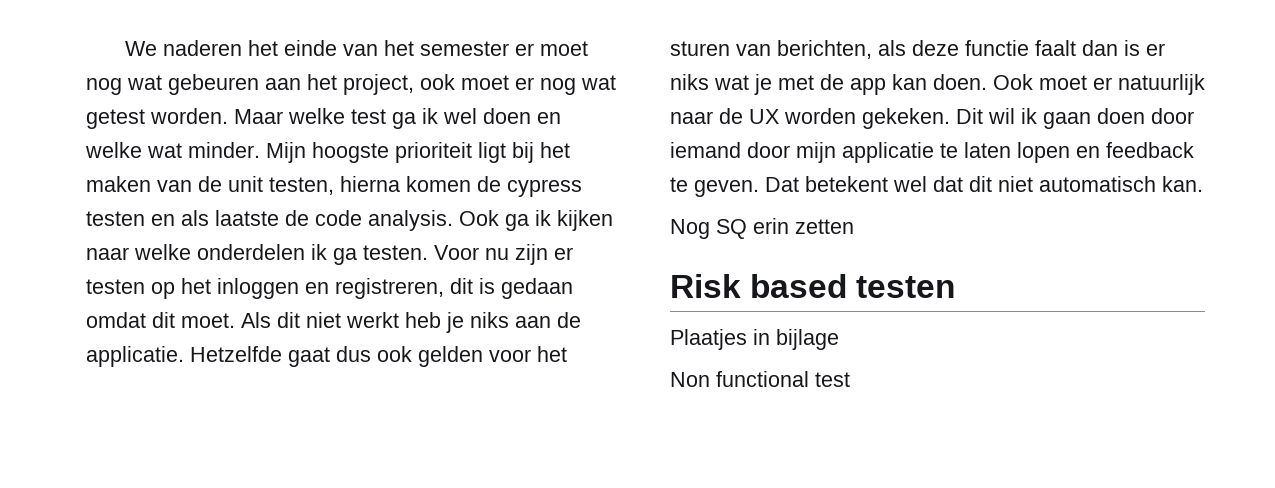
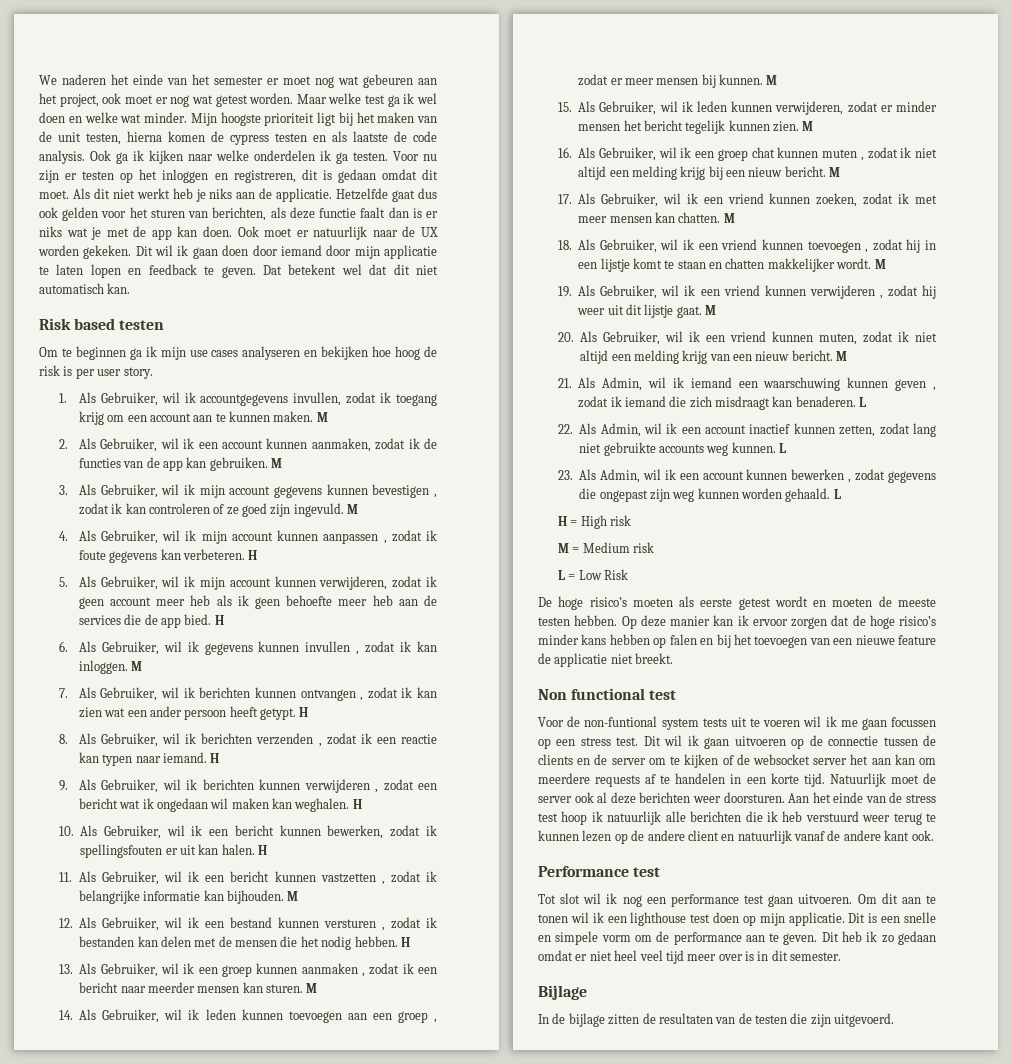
- Nog SQ erin zetten
- Plaatjes in bijlage
+ Om te beginnen ga ik mijn use cases analyseren en bekijken hoe hoog de risk is per user story.
+ 1. Als Gebruiker, wil ik accountgegevens invullen, zodat ik toegang krijg om een account aan te kunnen maken. M
+ 2. Als Gebruiker, wil ik een account kunnen aanmaken, zodat ik de functies van de app kan gebruiken. M
+ 3. Als Gebruiker, wil ik mijn account gegevens kunnen bevestigen , zodat ik kan controleren of ze goed zijn ingevuld. M
+ 4. Als Gebruiker, wil ik mijn account kunnen aanpassen , zodat ik foute gegevens kan verbeteren. H
+ 5. Als Gebruiker, wil ik mijn account kunnen verwijderen, zodat ik geen account meer heb als ik geen behoefte meer heb aan de services die de app bied. H
+ 6. Als Gebruiker, wil ik gegevens kunnen invullen , zodat ik kan inloggen. M
+ 7. Als Gebruiker, wil ik berichten kunnen ontvangen , zodat ik kan zien wat een ander persoon heeft getypt. H
+ 8. Als Gebruiker, wil ik berichten verzenden , zodat ik een reactie kan typen naar iemand. H
+ 9. Als Gebruiker, wil ik berichten kunnen verwijderen , zodat een bericht wat ik ongedaan wil maken kan weghalen. H
+ 10. Als Gebruiker, wil ik een bericht kunnen bewerken, zodat ik spellingsfouten er uit kan halen. H
+ 11. Als Gebruiker, wil ik een bericht kunnen vastzetten , zodat ik belangrijke informatie kan bijhouden. M
+ 12. Als Gebruiker, wil ik een bestand kunnen versturen , zodat ik bestanden kan delen met de mensen die het nodig hebben. H
+ 13. Als Gebruiker, wil ik een groep kunnen aanmaken , zodat ik een bericht naar meerder mensen kan sturen. M
+ 14. Als Gebruiker, wil ik leden kunnen toevoegen aan een groep , zodat er meer mensen bij kunnen. M
+ 15. Als Gebruiker, wil ik leden kunnen verwijderen, zodat er minder mensen het bericht tegelijk kunnen zien. M
+ 16. Als Gebruiker, wil ik een groep chat kunnen muten , zodat ik niet altijd een melding krijg bij een nieuw bericht. M
+ 17. Als Gebruiker, wil ik een vriend kunnen zoeken, zodat ik met meer mensen kan chatten. M
+ 18. Als Gebruiker, wil ik een vriend kunnen toevoegen , zodat hij in een lijstje komt te staan en chatten makkelijker wordt. M
+ 19. Als Gebruiker, wil ik een vriend kunnen verwijderen , zodat hij weer uit dit lijstje gaat. M
+ 20. Als Gebruiker, wil ik een vriend kunnen muten, zodat ik niet altijd een melding krijg van een nieuw bericht. M
+ 21. Als Admin, wil ik iemand een waarschuwing kunnen geven , zodat ik iemand die zich misdraagt kan benaderen. L
+ 22. Als Admin, wil ik een account inactief kunnen zetten, zodat lang niet gebruikte accounts weg kunnen. L
+ 23. Als Admin, wil ik een account kunnen bewerken , zodat gegevens die ongepast zijn weg kunnen worden gehaald. L
+ H = High risk
+ M = Medium risk
+ L = Low Risk
+ De hoge risico’s moeten als eerste getest wordt en moeten de meeste testen hebben. Op deze manier kan ik ervoor zorgen dat de hoge risico’s minder kans hebben op falen en bij het toevoegen van een nieuwe feature de applicatie niet breekt.
  Non functional test
+ Voor de non-funtional system tests uit te voeren wil ik me gaan focussen op een stress test. Dit wil ik gaan uitvoeren op de connectie tussen de clients en de server om te kijken of de websocket server het aan kan om meerdere requests af te handelen in een korte tijd. Natuurlijk moet de server ook al deze berichten weer doorsturen. Aan het einde van de stress test hoop ik natuurlijk alle berichten die ik heb verstuurd weer terug te kunnen lezen op de andere client en natuurlijk vanaf de andere kant ook.
+ Performance test
+ Tot slot wil ik nog een performance test gaan uitvoeren. Om dit aan te tonen wil ik een lighthouse test doen op mijn applicatie. Dit is een snelle en simpele vorm om de performance aan te geven. Dit heb ik zo gedaan omdat er niet heel veel tijd meer over is in dit semester.
+ Bijlage
+ In de bijlage zitten de resultaten van de testen die zijn uitgevoerd.

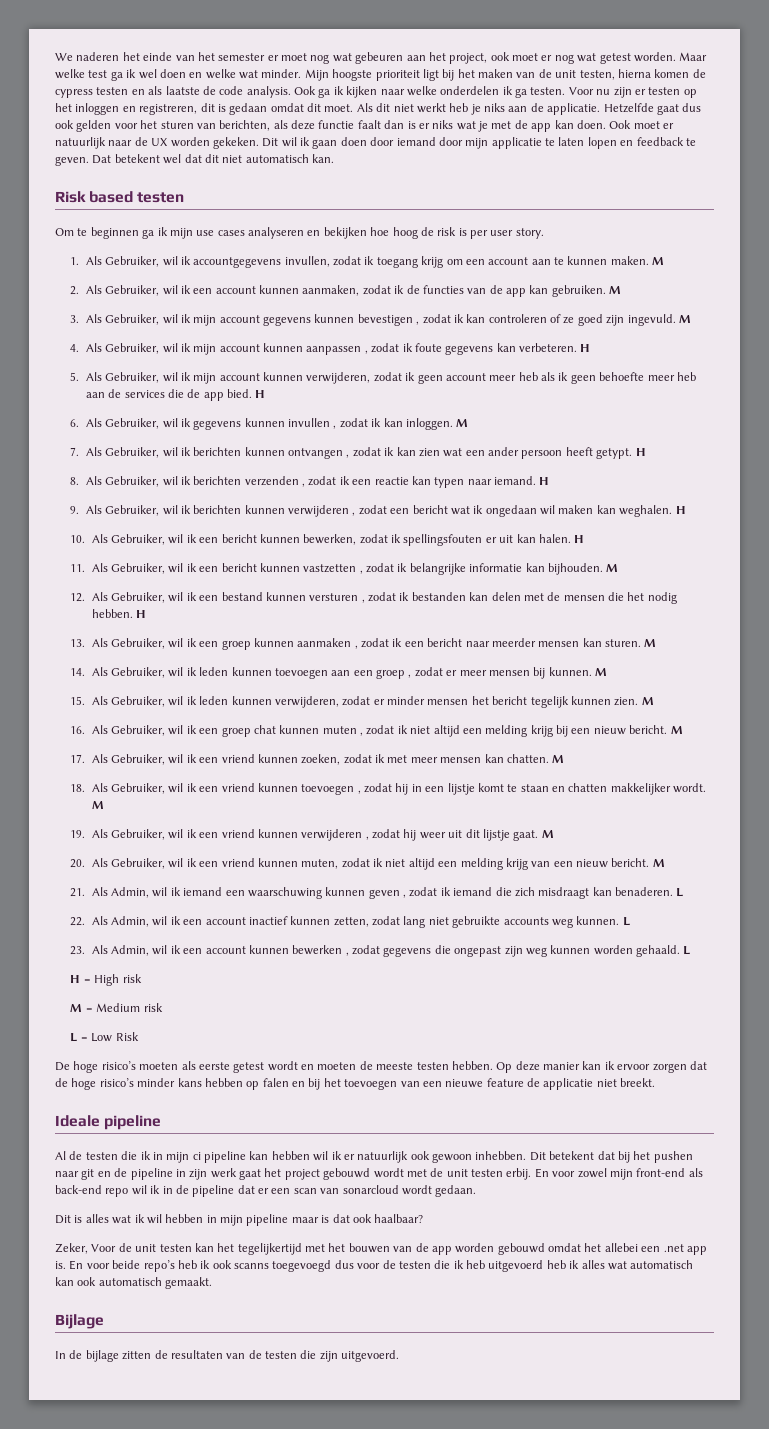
- Non functional test
- Voor de non-funtional system tests uit te voeren wil ik me gaan focussen op een stress test. Dit wil ik gaan uitvoeren op de connectie tussen de clients en de server om te kijken of de websocket server het aan kan om meerdere requests af te handelen in een korte tijd. Natuurlijk moet de server ook al deze berichten weer doorsturen. Aan het einde van de stress test hoop ik natuurlijk alle berichten die ik heb verstuurd weer terug te kunnen lezen op de andere client en natuurlijk vanaf de andere kant ook.
- Performance test
- Tot slot wil ik nog een performance test gaan uitvoeren. Om dit aan te tonen wil ik een lighthouse test doen op mijn applicatie. Dit is een snelle en simpele vorm om de performance aan te geven. Dit heb ik zo gedaan omdat er niet heel veel tijd meer over is in dit semester.
+ Ideale pipeline
+ Al de testen die ik in mijn ci pipeline kan hebben wil ik er natuurlijk ook gewoon inhebben. Dit betekent dat bij het pushen naar git en de pipeline in zijn werk gaat het project gebouwd wordt met de unit testen erbij. En voor zowel mijn front-end als back-end repo wil ik in de pipeline dat er een scan van sonarcloud wordt gedaan.
+ Dit is alles wat ik wil hebben in mijn pipeline maar is dat ook haalbaar?
+ Zeker, Voor de unit testen kan het tegelijkertijd met het bouwen van de app worden gebouwd omdat het allebei een .net app is. En voor beide repo’s heb ik ook scanns toegevoegd dus voor de testen die ik heb uitgevoerd heb ik alles wat automatisch kan ook automatisch gemaakt.

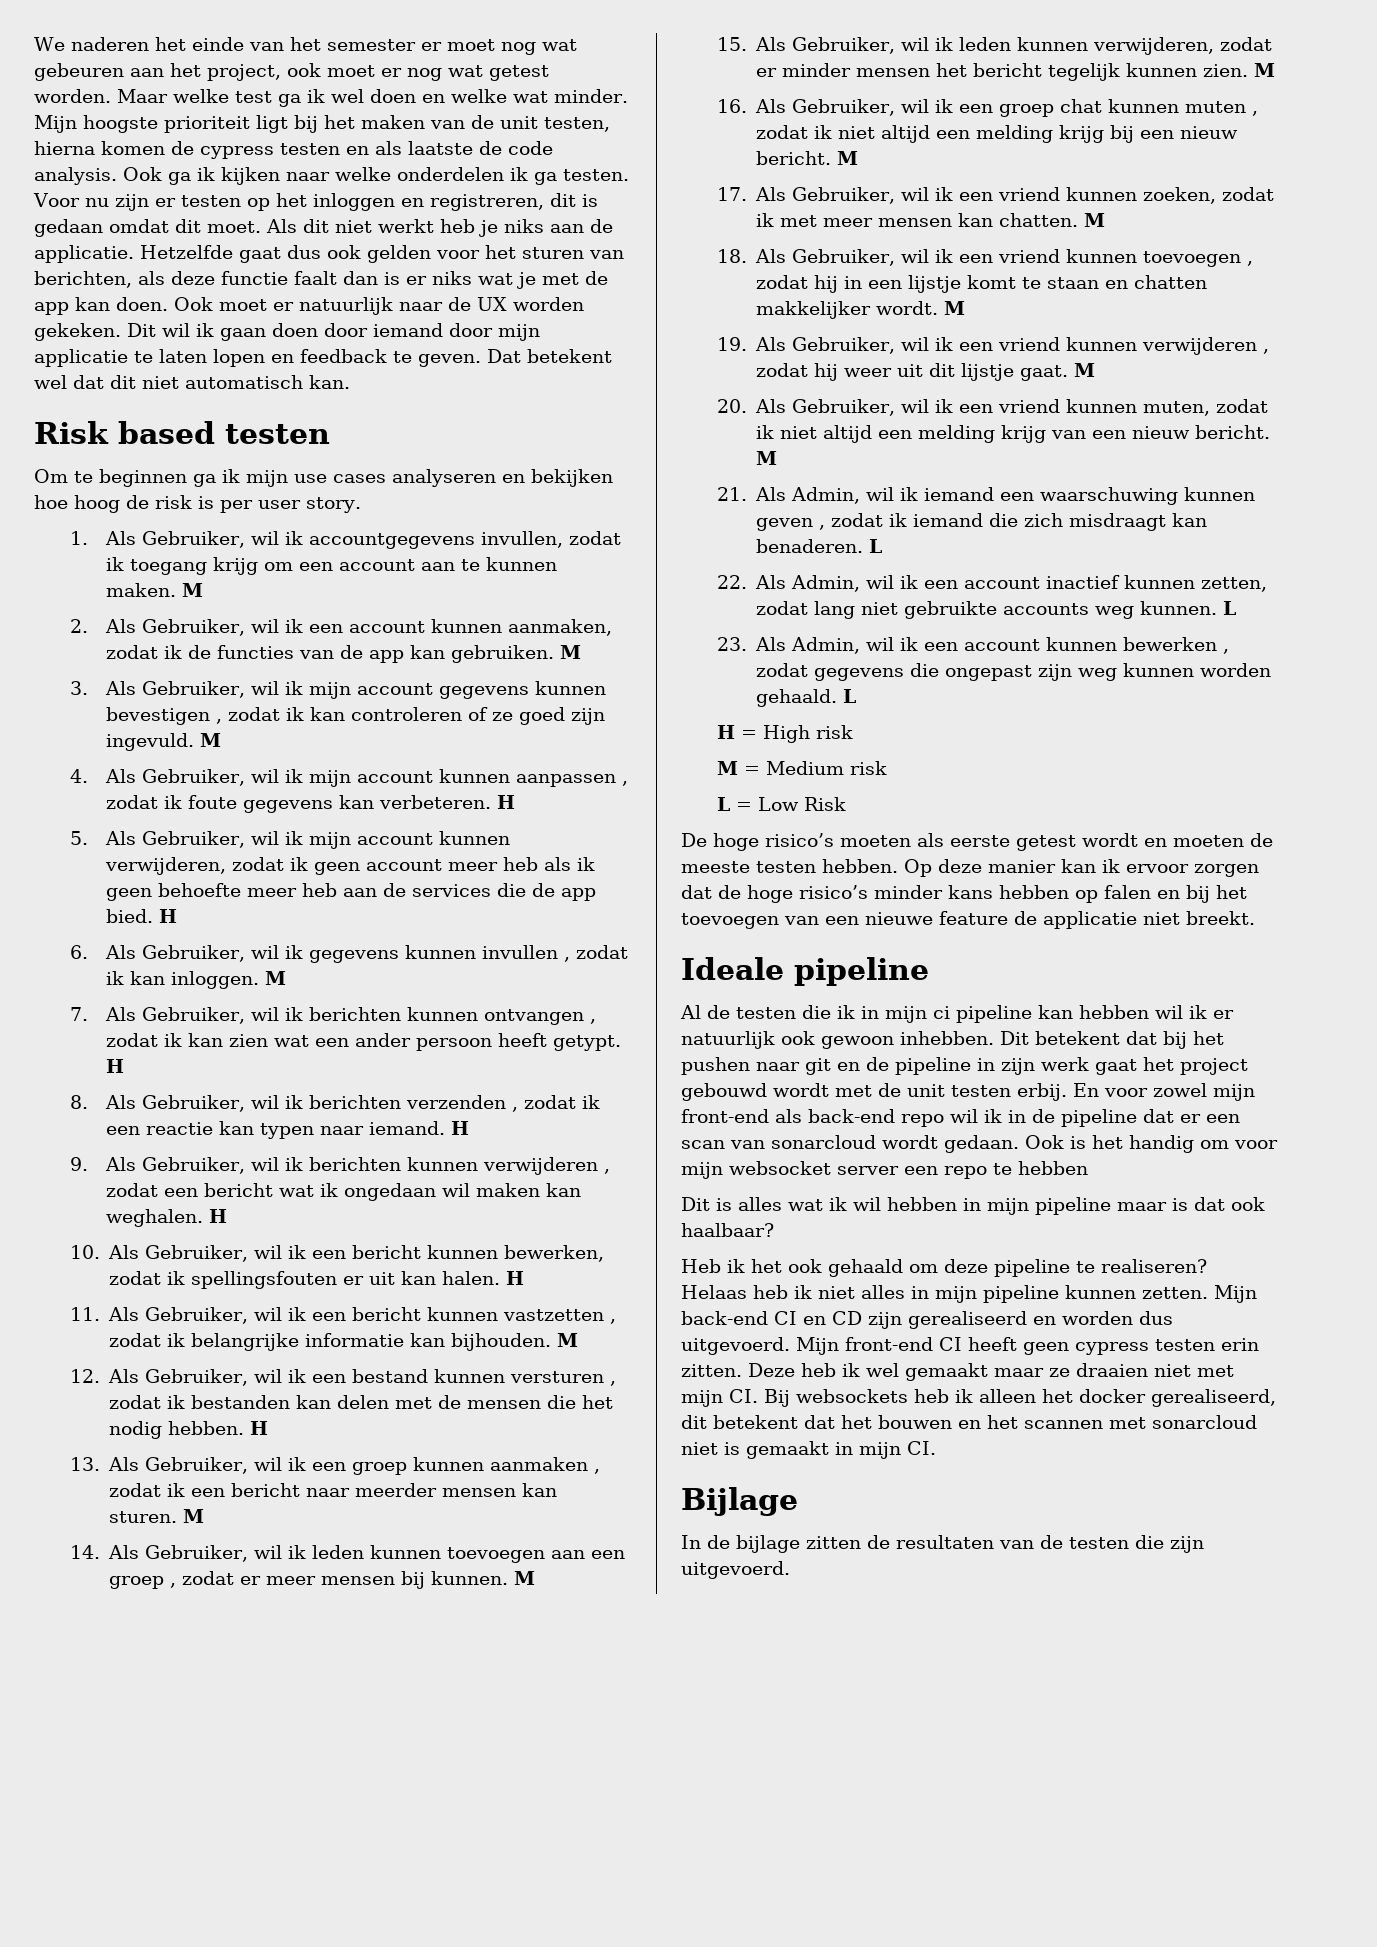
+ Ook is het handig om voor mijn websocket server een repo te hebben
- Zeker, Voor de unit testen kan het tegelijkertijd met het bouwen van de app worden gebouwd omdat het allebei een .net app is. En voor beide repo’s heb ik ook scanns toegevoegd dus voor de testen die ik heb uitgevoerd heb ik alles wat automatisch kan ook automatisch gemaakt.
+ Heb ik het ook gehaald om deze pipeline te realiseren? Helaas heb ik niet alles in mijn pipeline kunnen zetten. Mijn back-end CI en CD zijn gerealiseerd en worden dus uitgevoerd. Mijn front-end CI heeft geen cypress testen erin zitten. Deze heb ik wel gemaakt maar ze draaien niet met mijn CI. Bij websockets heb ik alleen het docker gerealiseerd, dit betekent dat het bouwen en het scannen met sonarcloud niet is gemaakt in mijn CI.

